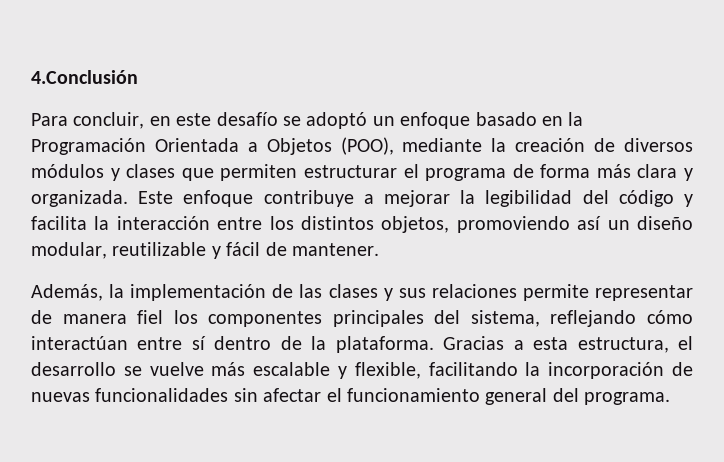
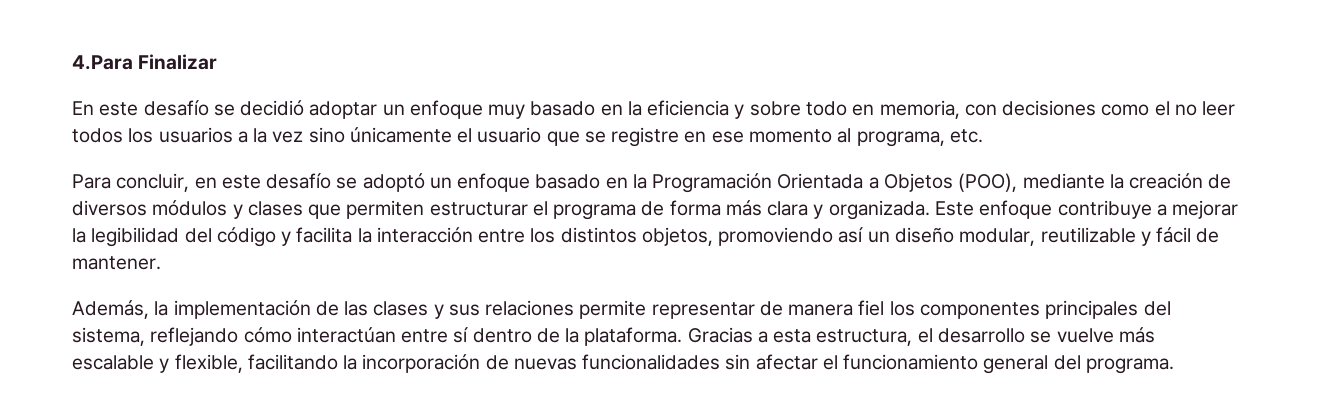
- 4.Conclusión
+ 4.Para Finalizar
+ En este desafío se decidió adoptar un enfoque muy basado en la eficiencia y sobre todo en memoria, con decisiones como el no leer todos los usuarios a la vez sino únicamente el usuario que se registre en ese momento al programa, etc.

